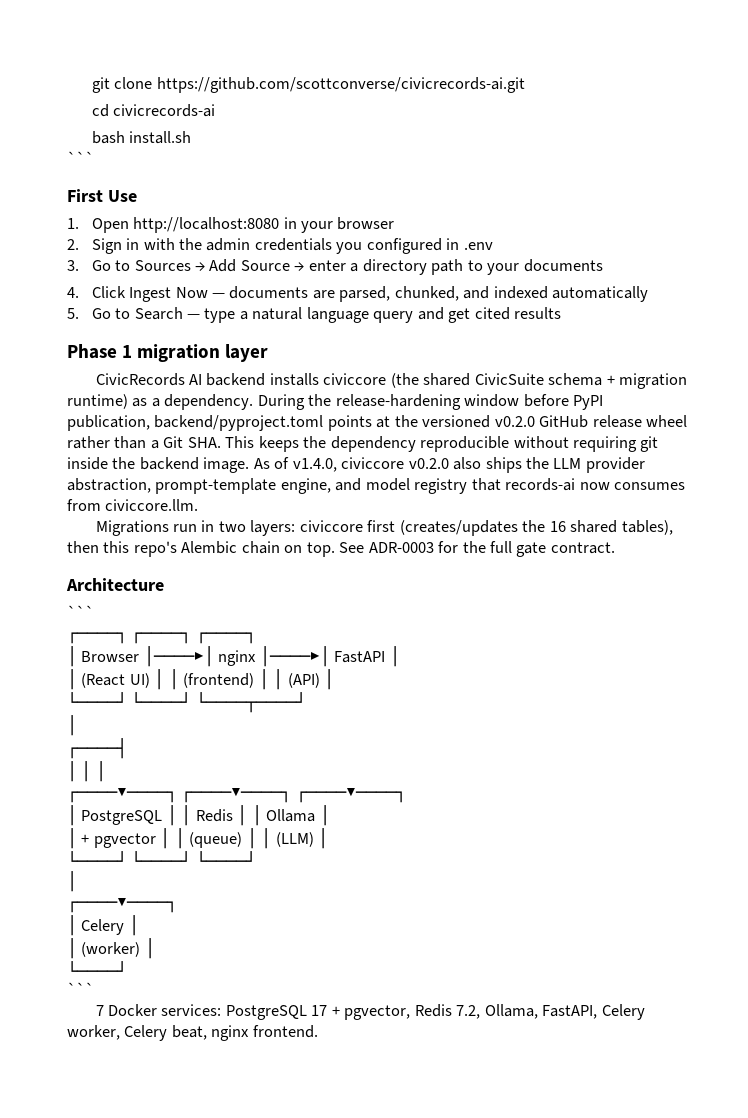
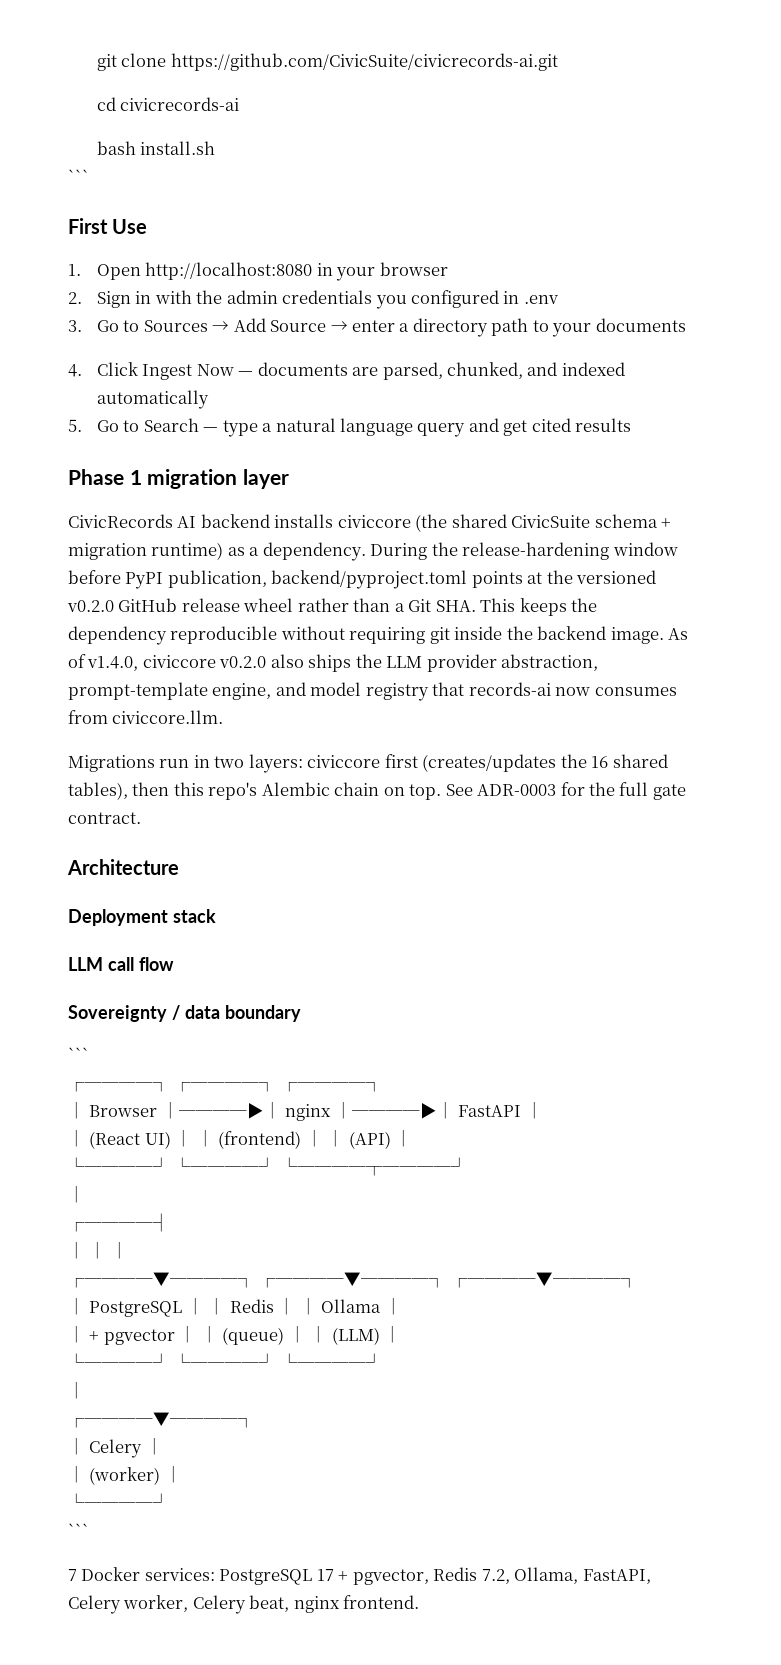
- git clone https://github.com/scottconverse/civicrecords-ai.git
+ git clone https://github.com/CivicSuite/civicrecords-ai.git
+ Deployment stack
+ LLM call flow
+ Sovereignty / data boundary

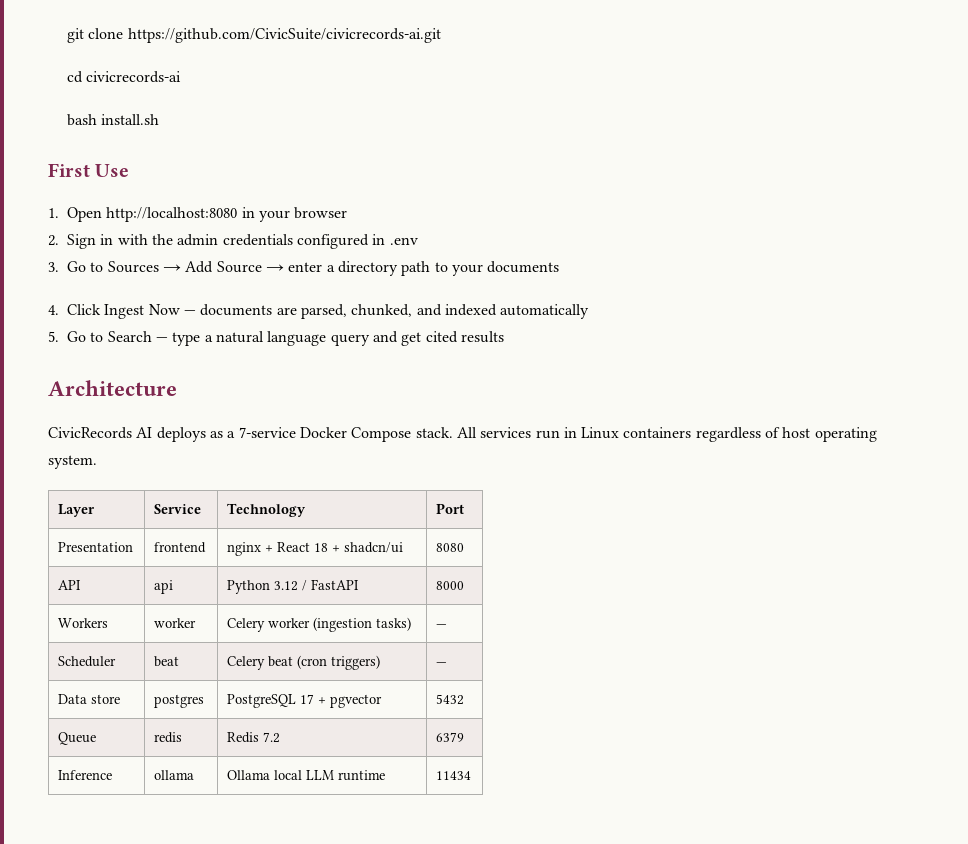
  bash install.sh
- ```
- 2. Sign in with the admin credentials you configured in .env
+ 2. Sign in with the admin credentials configured in .env
- Phase 1 migration layer
- CivicRecords AI backend installs civiccore (the shared CivicSuite schema + migration runtime) as a dependency. During the release-hardening window before PyPI publication, backend/pyproject.toml points at the versioned v0.2.0 GitHub release wheel rather than a Git SHA. This keeps the dependency reproducible without requiring git inside the backend image. As of v1.4.0, civiccore v0.2.0 also ships the LLM provider abstraction, prompt-template engine, and model registry that records-ai now consumes from civiccore.llm.
- Migrations run in two layers: civiccore first (creates/updates the 16 shared tables), then this repo's Alembic chain on top. See ADR-0003 for the full gate contract.
  Architecture
- Deployment stack
- LLM call flow
- Sovereignty / data boundary
- ```
- ┌────┐ ┌────┐ ┌────┐
- │ Browser │────▶│ nginx │────▶│ FastAPI │
- │ (React UI) │ │ (frontend) │ │ (API) │
- └────┘ └────┘ └────┬────┘
- │
- ┌────┤
- │ │ │
- ┌────▼────┐ ┌────▼────┐ ┌────▼────┐
- │ PostgreSQL │ │ Redis │ │ Ollama │
- │ + pgvector │ │ (queue) │ │ (LLM) │
- └────┘ └────┘ └────┘
- │
- ┌────▼────┐
- │ Celery │
- │ (worker) │
- └────┘
- ```
- 7 Docker services: PostgreSQL 17 + pgvector, Redis 7.2, Ollama, FastAPI, Celery worker, Celery beat, nginx frontend.
+ CivicRecords AI deploys as a 7-service Docker Compose stack. All services run in Linux containers regardless of host operating system.
+ Layer | Service | Technology | Port
+ Presentation | frontend | nginx + React 18 + shadcn/ui | 8080
+ API | api | Python 3.12 / FastAPI | 8000
+ Workers | worker | Celery worker (ingestion tasks) | —
+ Scheduler | beat | Celery beat (cron triggers) | —
+ Data store | postgres | PostgreSQL 17 + pgvector | 5432
+ Queue | redis | Redis 7.2 | 6379
+ Inference | ollama | Ollama local LLM runtime | 11434

